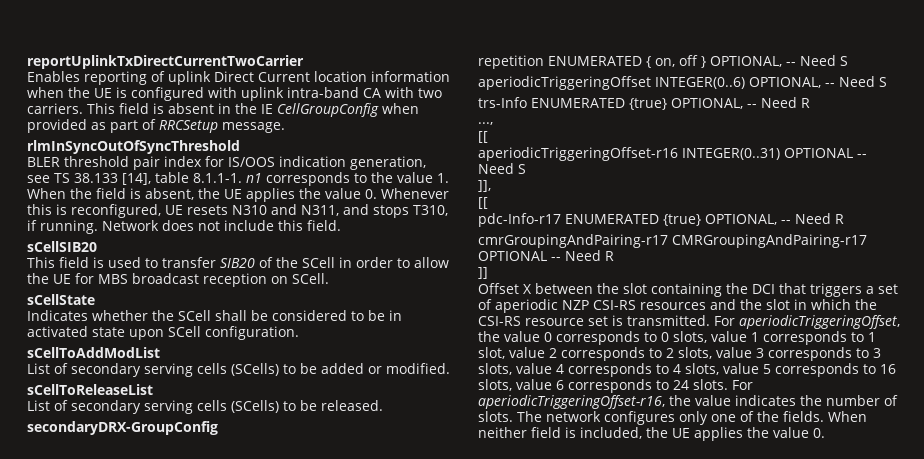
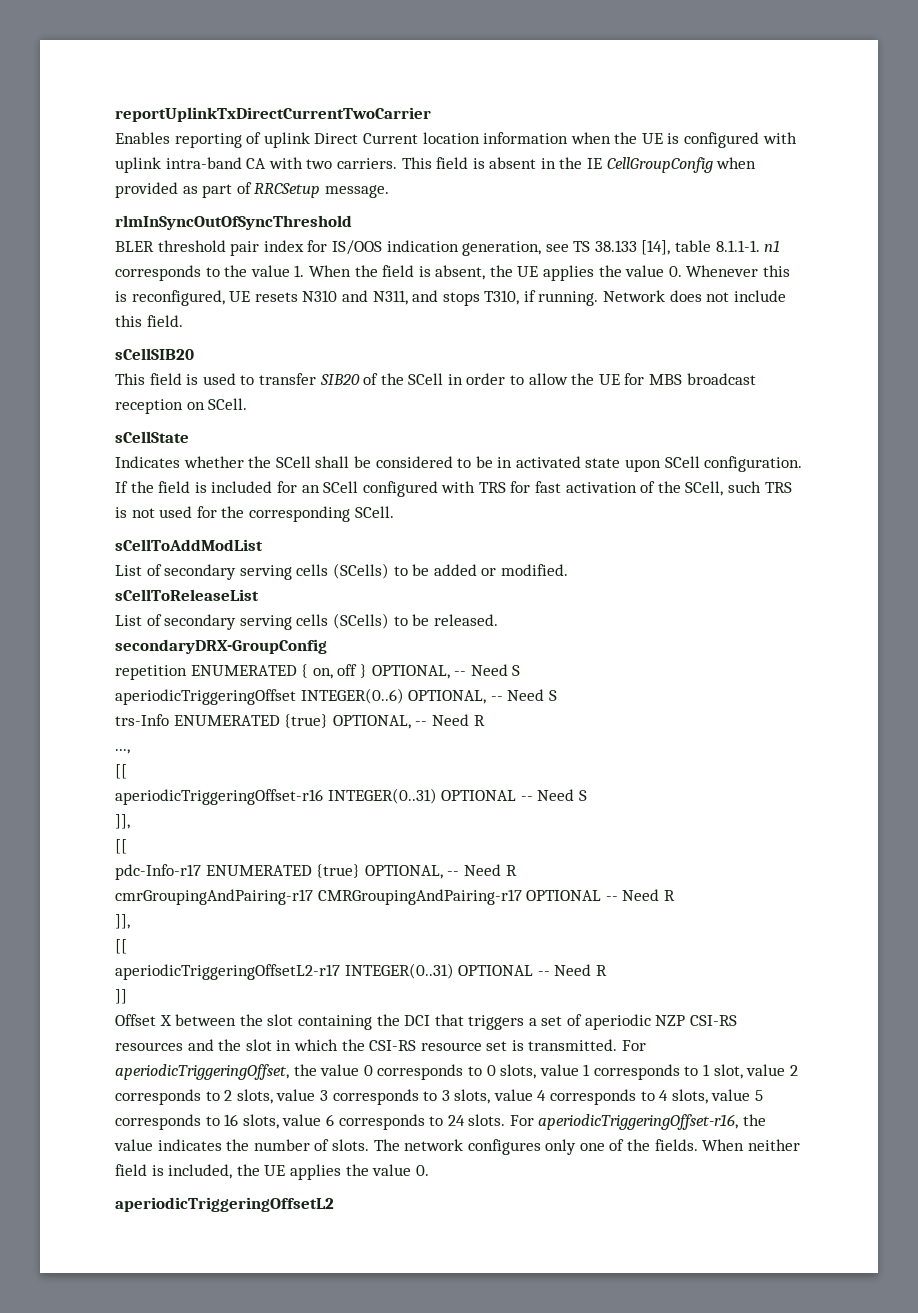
+ If the field is included for an SCell configured with TRS for fast activation of the SCell, such TRS is not used for the corresponding SCell.
  cmrGroupingAndPairing-r17 CMRGroupingAndPairing-r17 OPTIONAL -- Need R
+ ]],
+ [[
+ aperiodicTriggeringOffsetL2-r17 INTEGER(0..31) OPTIONAL -- Need R
+ aperiodicTriggeringOffsetL2

